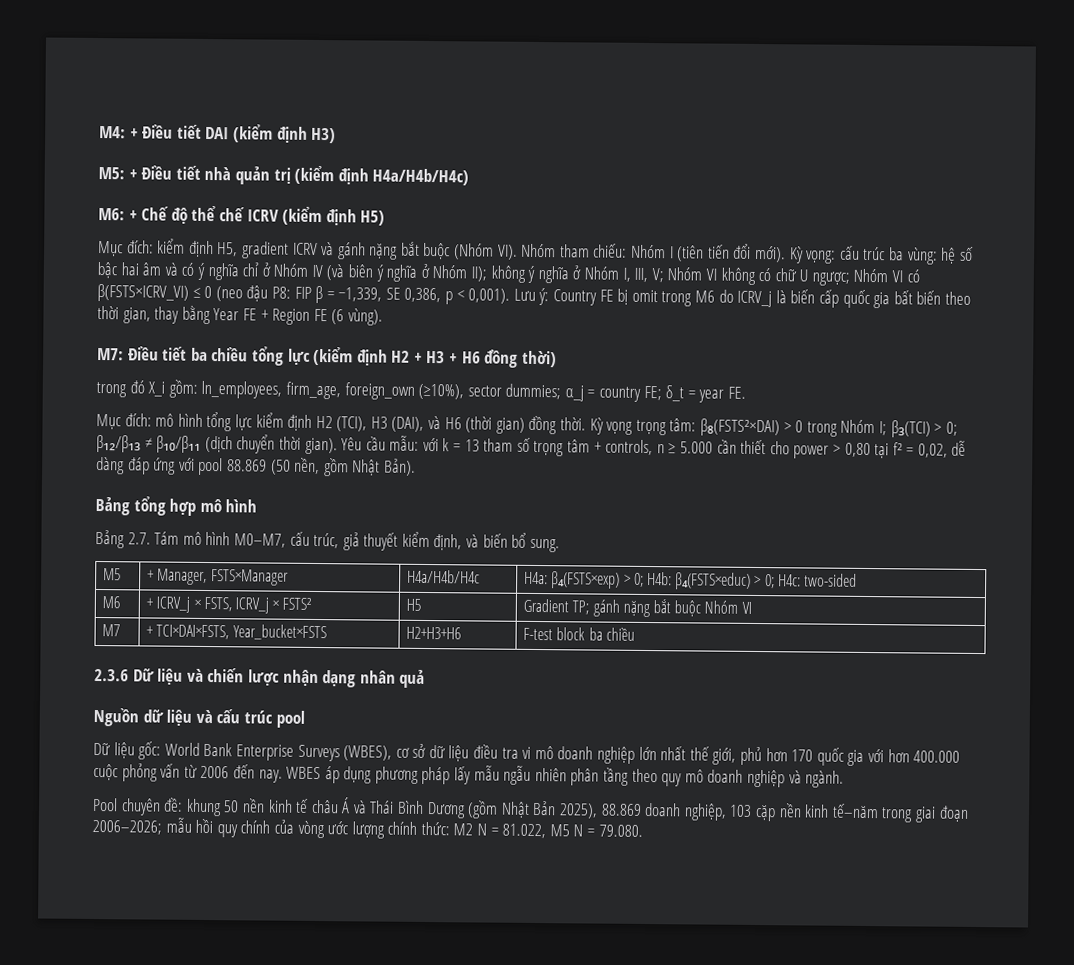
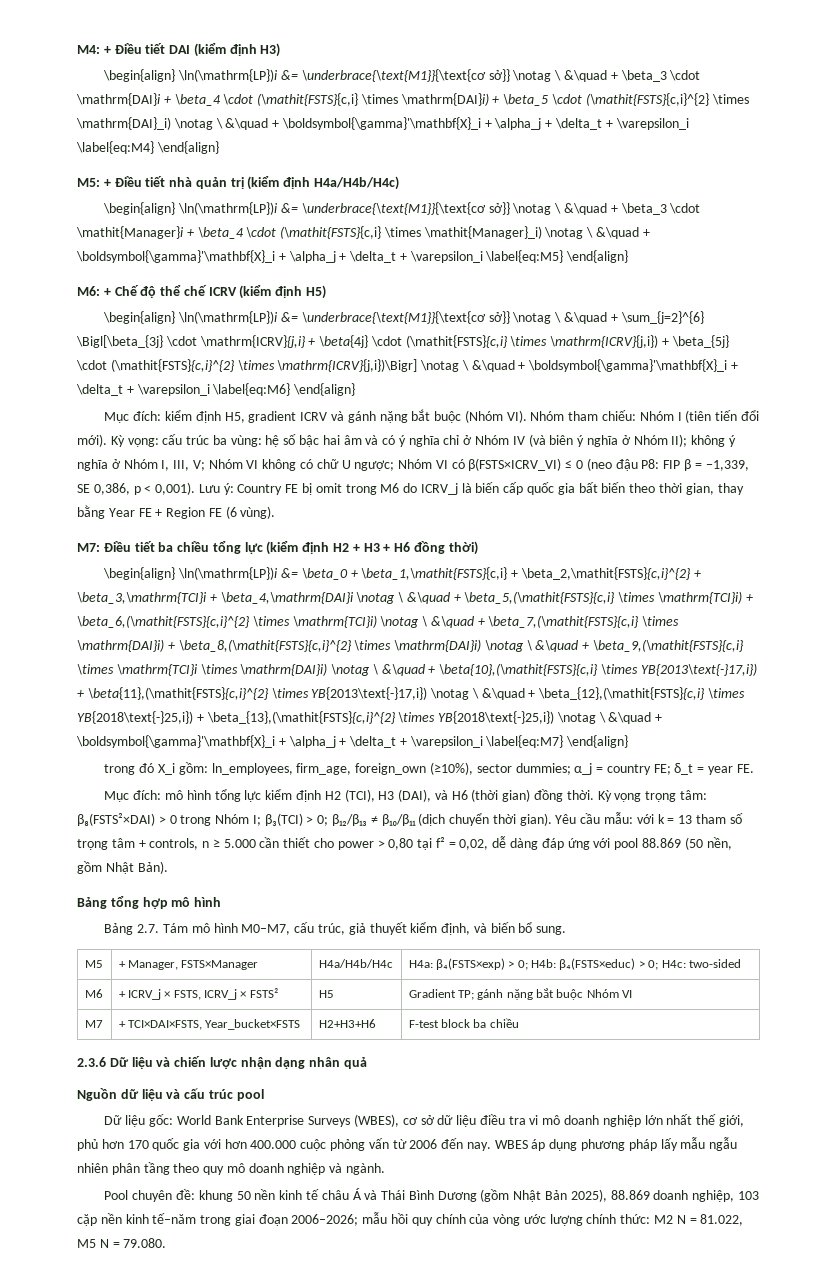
+ \begin{align} \ln(\mathrm{LP})i &= \underbrace{\text{M1}}{\text{cơ sở}} \notag \ &\quad + \beta_3 \cdot \mathrm{DAI}i + \beta_4 \cdot (\mathit{FSTS}{c,i} \times \mathrm{DAI}i) + \beta_5 \cdot (\mathit{FSTS}{c,i}^{2} \times \mathrm{DAI}_i) \notag \ &\quad + \boldsymbol{\gamma}'\mathbf{X}_i + \alpha_j + \delta_t + \varepsilon_i \label{eq:M4} \end{align}
+ \begin{align} \ln(\mathrm{LP})i &= \underbrace{\text{M1}}{\text{cơ sở}} \notag \ &\quad + \beta_3 \cdot \mathit{Manager}i + \beta_4 \cdot (\mathit{FSTS}{c,i} \times \mathit{Manager}_i) \notag \ &\quad + \boldsymbol{\gamma}'\mathbf{X}_i + \alpha_j + \delta_t + \varepsilon_i \label{eq:M5} \end{align}
+ \begin{align} \ln(\mathrm{LP})i &= \underbrace{\text{M1}}{\text{cơ sở}} \notag \ &\quad + \sum_{j=2}^{6} \Bigl[\beta_{3j} \cdot \mathrm{ICRV}{j,i} + \beta{4j} \cdot (\mathit{FSTS}{c,i} \times \mathrm{ICRV}{j,i}) + \beta_{5j} \cdot (\mathit{FSTS}{c,i}^{2} \times \mathrm{ICRV}{j,i})\Bigr] \notag \ &\quad + \boldsymbol{\gamma}'\mathbf{X}_i + \delta_t + \varepsilon_i \label{eq:M6} \end{align}
+ \begin{align} \ln(\mathrm{LP})i &= \beta_0 + \beta_1,\mathit{FSTS}{c,i} + \beta_2,\mathit{FSTS}{c,i}^{2} + \beta_3,\mathrm{TCI}i + \beta_4,\mathrm{DAI}i \notag \ &\quad + \beta_5,(\mathit{FSTS}{c,i} \times \mathrm{TCI}i) + \beta_6,(\mathit{FSTS}{c,i}^{2} \times \mathrm{TCI}i) \notag \ &\quad + \beta_7,(\mathit{FSTS}{c,i} \times \mathrm{DAI}i) + \beta_8,(\mathit{FSTS}{c,i}^{2} \times \mathrm{DAI}i) \notag \ &\quad + \beta_9,(\mathit{FSTS}{c,i} \times \mathrm{TCI}i \times \mathrm{DAI}i) \notag \ &\quad + \beta{10},(\mathit{FSTS}{c,i} \times YB{2013\text{-}17,i}) + \beta{11},(\mathit{FSTS}{c,i}^{2} \times YB{2013\text{-}17,i}) \notag \ &\quad + \beta_{12},(\mathit{FSTS}{c,i} \times YB{2018\text{-}25,i}) + \beta_{13},(\mathit{FSTS}{c,i}^{2} \times YB{2018\text{-}25,i}) \notag \ &\quad + \boldsymbol{\gamma}'\mathbf{X}_i + \alpha_j + \delta_t + \varepsilon_i \label{eq:M7} \end{align}

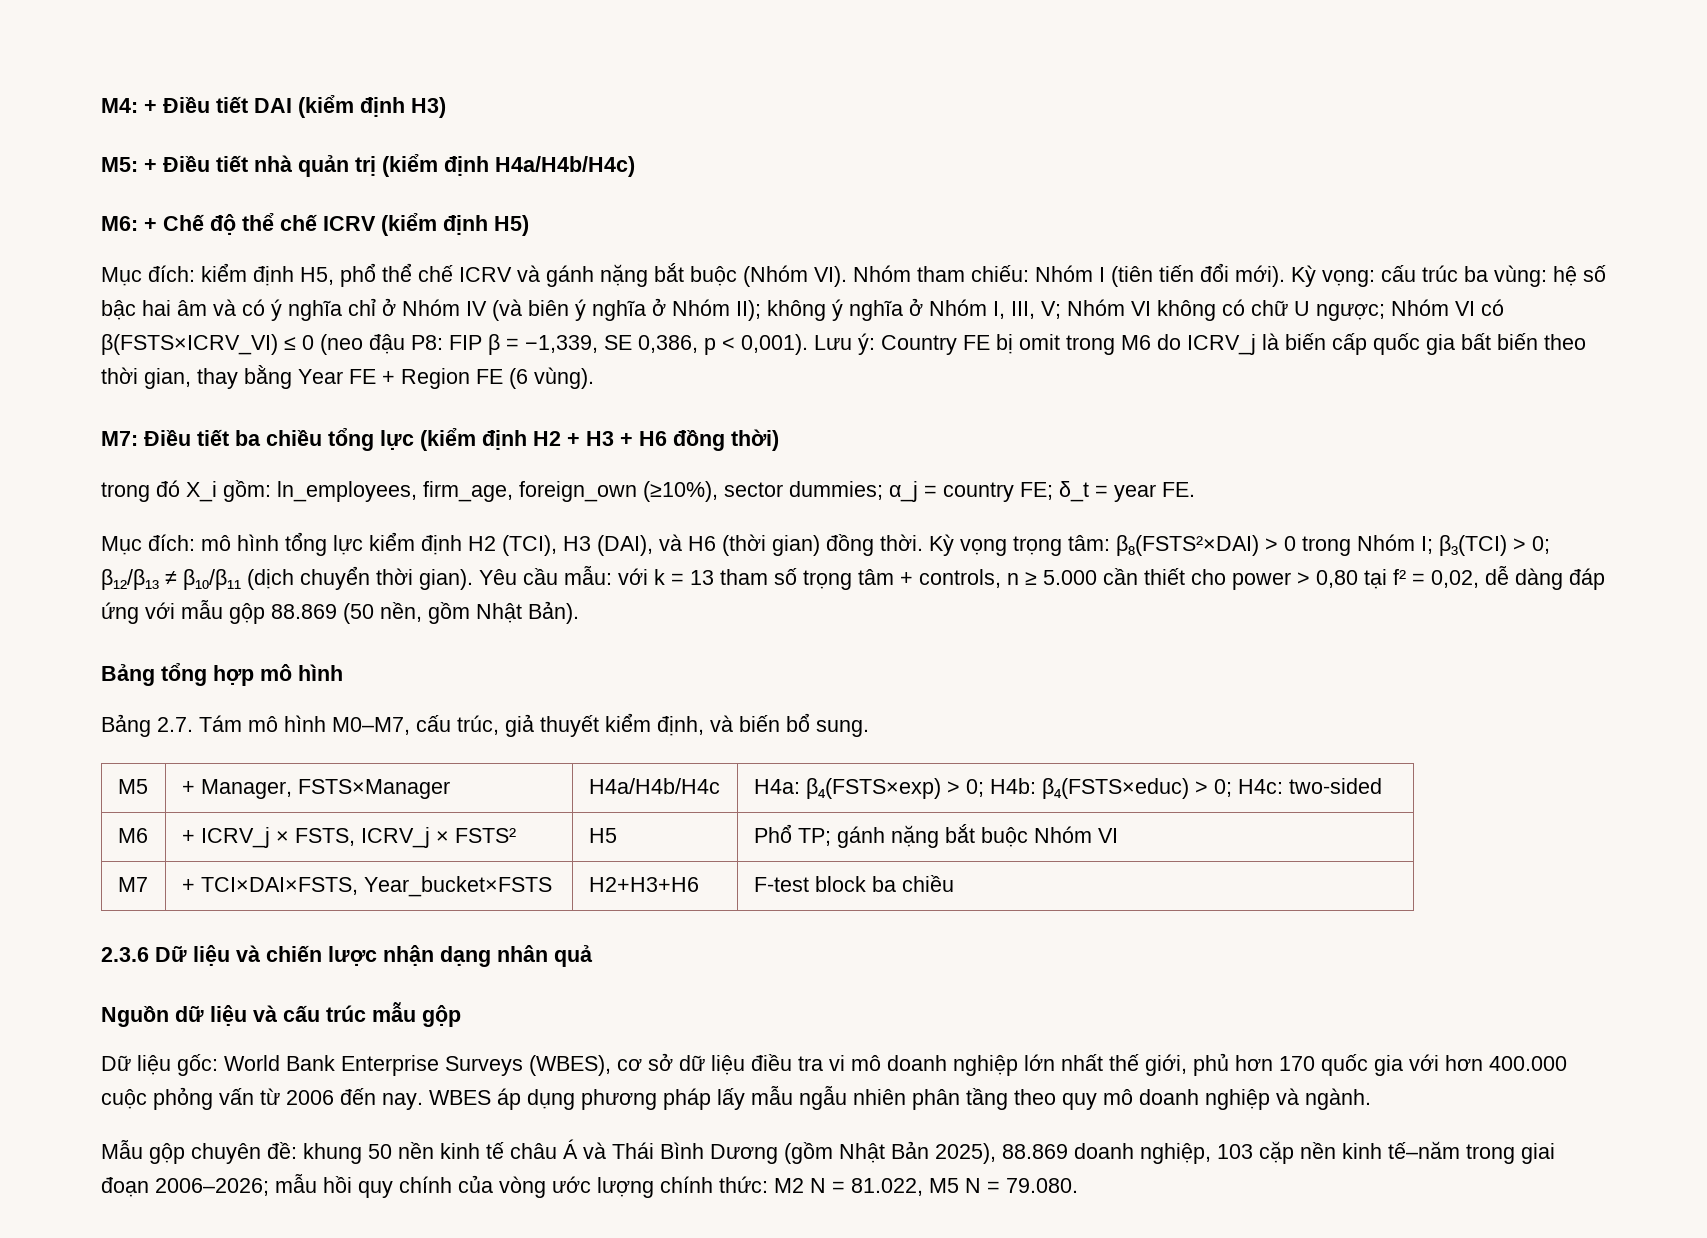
- \begin{align} \ln(\mathrm{LP})i &= \underbrace{\text{M1}}{\text{cơ sở}} \notag \ &\quad + \beta_3 \cdot \mathrm{DAI}i + \beta_4 \cdot (\mathit{FSTS}{c,i} \times \mathrm{DAI}i) + \beta_5 \cdot (\mathit{FSTS}{c,i}^{2} \times \mathrm{DAI}_i) \notag \ &\quad + \boldsymbol{\gamma}'\mathbf{X}_i + \alpha_j + \delta_t + \varepsilon_i \label{eq:M4} \end{align}
- \begin{align} \ln(\mathrm{LP})i &= \underbrace{\text{M1}}{\text{cơ sở}} \notag \ &\quad + \beta_3 \cdot \mathit{Manager}i + \beta_4 \cdot (\mathit{FSTS}{c,i} \times \mathit{Manager}_i) \notag \ &\quad + \boldsymbol{\gamma}'\mathbf{X}_i + \alpha_j + \delta_t + \varepsilon_i \label{eq:M5} \end{align}
- \begin{align} \ln(\mathrm{LP})i &= \underbrace{\text{M1}}{\text{cơ sở}} \notag \ &\quad + \sum_{j=2}^{6} \Bigl[\beta_{3j} \cdot \mathrm{ICRV}{j,i} + \beta{4j} \cdot (\mathit{FSTS}{c,i} \times \mathrm{ICRV}{j,i}) + \beta_{5j} \cdot (\mathit{FSTS}{c,i}^{2} \times \mathrm{ICRV}{j,i})\Bigr] \notag \ &\quad + \boldsymbol{\gamma}'\mathbf{X}_i + \delta_t + \varepsilon_i \label{eq:M6} \end{align}
- Mục đích: kiểm định H5, gradient ICRV và gánh nặng bắt buộc (Nhóm VI). Nhóm tham chiếu: Nhóm I (tiên tiến đổi mới).
+ Mục đích: kiểm định H5, phổ thể chế ICRV và gánh nặng bắt buộc (Nhóm VI). Nhóm tham chiếu: Nhóm I (tiên tiến đổi mới).
- \begin{align} \ln(\mathrm{LP})i &= \beta_0 + \beta_1,\mathit{FSTS}{c,i} + \beta_2,\mathit{FSTS}{c,i}^{2} + \beta_3,\mathrm{TCI}i + \beta_4,\mathrm{DAI}i \notag \ &\quad + \beta_5,(\mathit{FSTS}{c,i} \times \mathrm{TCI}i) + \beta_6,(\mathit{FSTS}{c,i}^{2} \times \mathrm{TCI}i) \notag \ &\quad + \beta_7,(\mathit{FSTS}{c,i} \times \mathrm{DAI}i) + \beta_8,(\mathit{FSTS}{c,i}^{2} \times \mathrm{DAI}i) \notag \ &\quad + \beta_9,(\mathit{FSTS}{c,i} \times \mathrm{TCI}i \times \mathrm{DAI}i) \notag \ &\quad + \beta{10},(\mathit{FSTS}{c,i} \times YB{2013\text{-}17,i}) + \beta{11},(\mathit{FSTS}{c,i}^{2} \times YB{2013\text{-}17,i}) \notag \ &\quad + \beta_{12},(\mathit{FSTS}{c,i} \times YB{2018\text{-}25,i}) + \beta_{13},(\mathit{FSTS}{c,i}^{2} \times YB{2018\text{-}25,i}) \notag \ &\quad + \boldsymbol{\gamma}'\mathbf{X}_i + \alpha_j + \delta_t + \varepsilon_i \label{eq:M7} \end{align}
- Yêu cầu mẫu: với k = 13 tham số trọng tâm + controls, n ≥ 5.000 cần thiết cho power > 0,80 tại f² = 0,02, dễ dàng đáp ứng với pool 88.869 (50 nền, gồm Nhật Bản).
+ Yêu cầu mẫu: với k = 13 tham số trọng tâm + controls, n ≥ 5.000 cần thiết cho power > 0,80 tại f² = 0,02, dễ dàng đáp ứng với mẫu gộp 88.869 (50 nền, gồm Nhật Bản).
- M6 | + ICRV_j × FSTS, ICRV_j × FSTS² | H5 | Gradient TP; gánh nặng bắt buộc Nhóm VI
+ M6 | + ICRV_j × FSTS, ICRV_j × FSTS² | H5 | Phổ TP; gánh nặng bắt buộc Nhóm VI
- Nguồn dữ liệu và cấu trúc pool
+ Nguồn dữ liệu và cấu trúc mẫu gộp
- Pool chuyên đề: khung 50 nền kinh tế châu Á và Thái Bình Dương (gồm Nhật Bản 2025), 88.869 doanh nghiệp, 103 cặp nền kinh tế–năm trong giai đoạn 2006–2026; mẫu hồi quy chính của vòng ước lượng chính thức: M2 N = 81.022, M5 N = 79.080.
+ Mẫu gộp chuyên đề: khung 50 nền kinh tế châu Á và Thái Bình Dương (gồm Nhật Bản 2025), 88.869 doanh nghiệp, 103 cặp nền kinh tế–năm trong giai đoạn 2006–2026; mẫu hồi quy chính của vòng ước lượng chính thức: M2 N = 81.022, M5 N = 79.080.

